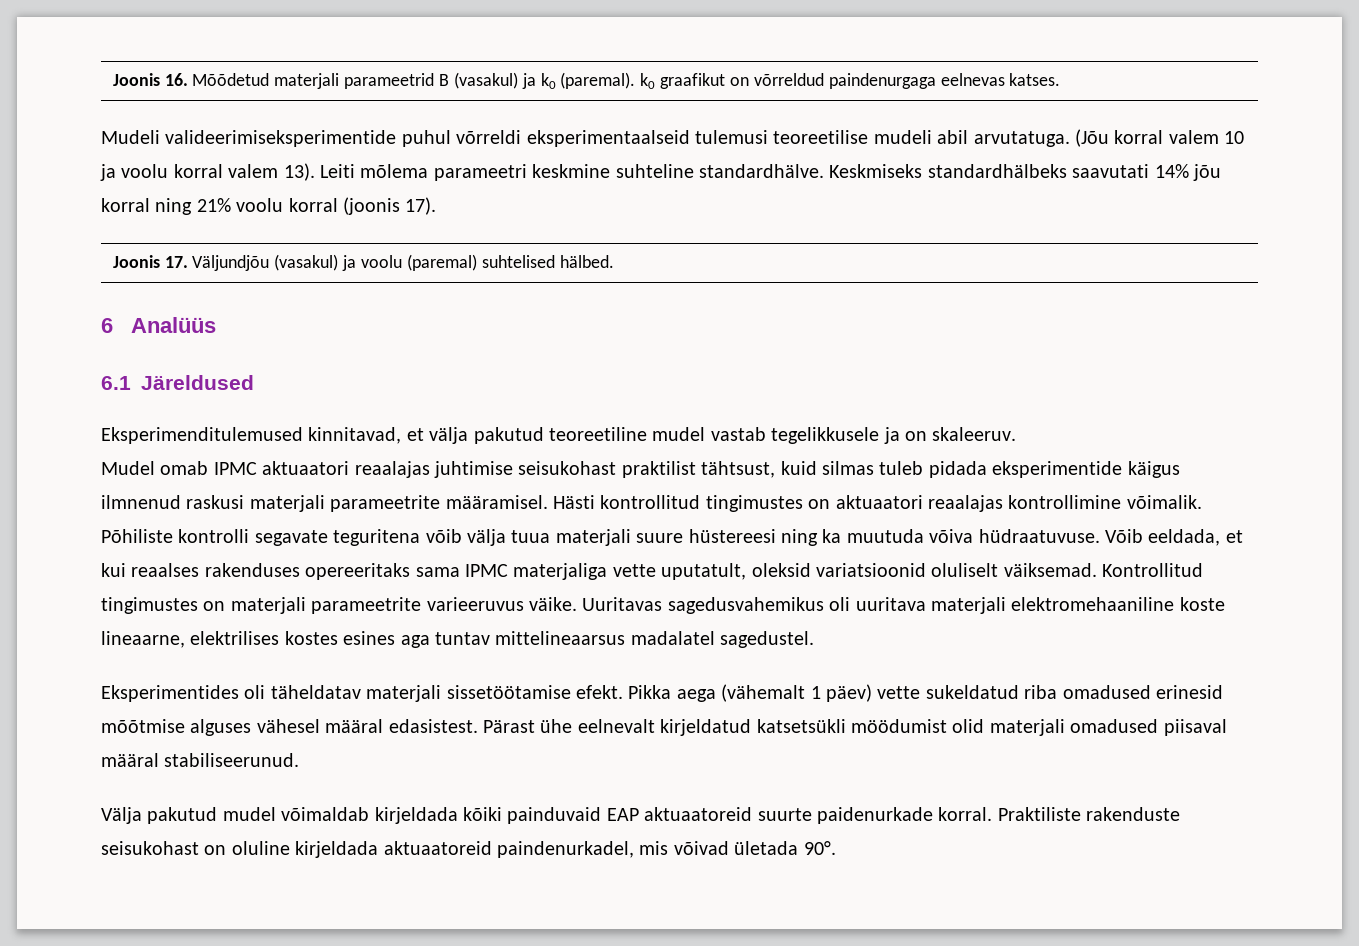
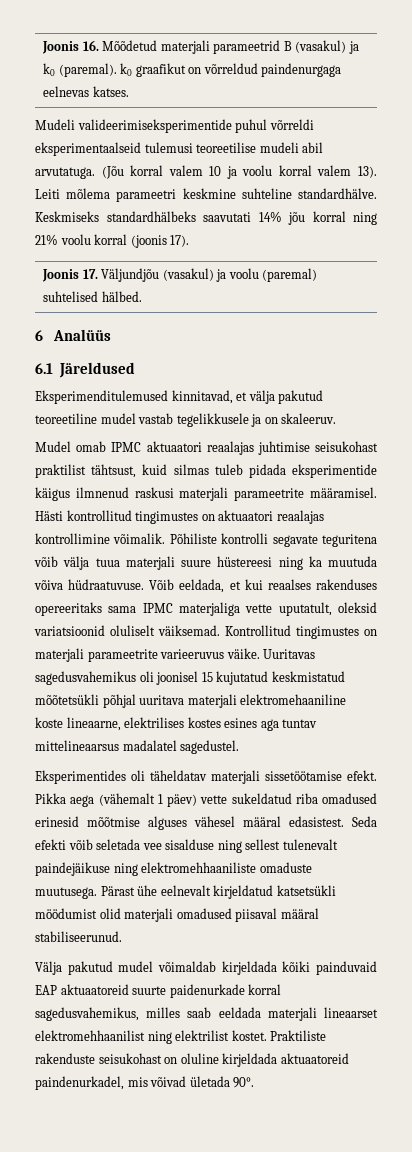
- Uuritavas sagedusvahemikus oli uuritava materjali elektromehaaniline koste lineaarne, elektrilises kostes esines aga tuntav mittelineaarsus madalatel sagedustel.
+ Uuritavas sagedusvahemikus oli joonisel 15 kujutatud keskmistatud mõõtetsükli põhjal uuritava materjali elektromehaaniline koste lineaarne, elektrilises kostes esines aga tuntav mittelineaarsus madalatel sagedustel.
+ Seda efekti võib seletada vee sisalduse ning sellest tulenevalt paindejäikuse ning elektromehhaaniliste omaduste muutusega.
- Välja pakutud mudel võimaldab kirjeldada kõiki painduvaid EAP aktuaatoreid suurte paidenurkade korral.
+ Välja pakutud mudel võimaldab kirjeldada kõiki painduvaid EAP aktuaatoreid suurte paidenurkade korral sagedusvahemikus, milles saab eeldada materjali lineaarset elektromehhaanilist ning elektrilist kostet.

